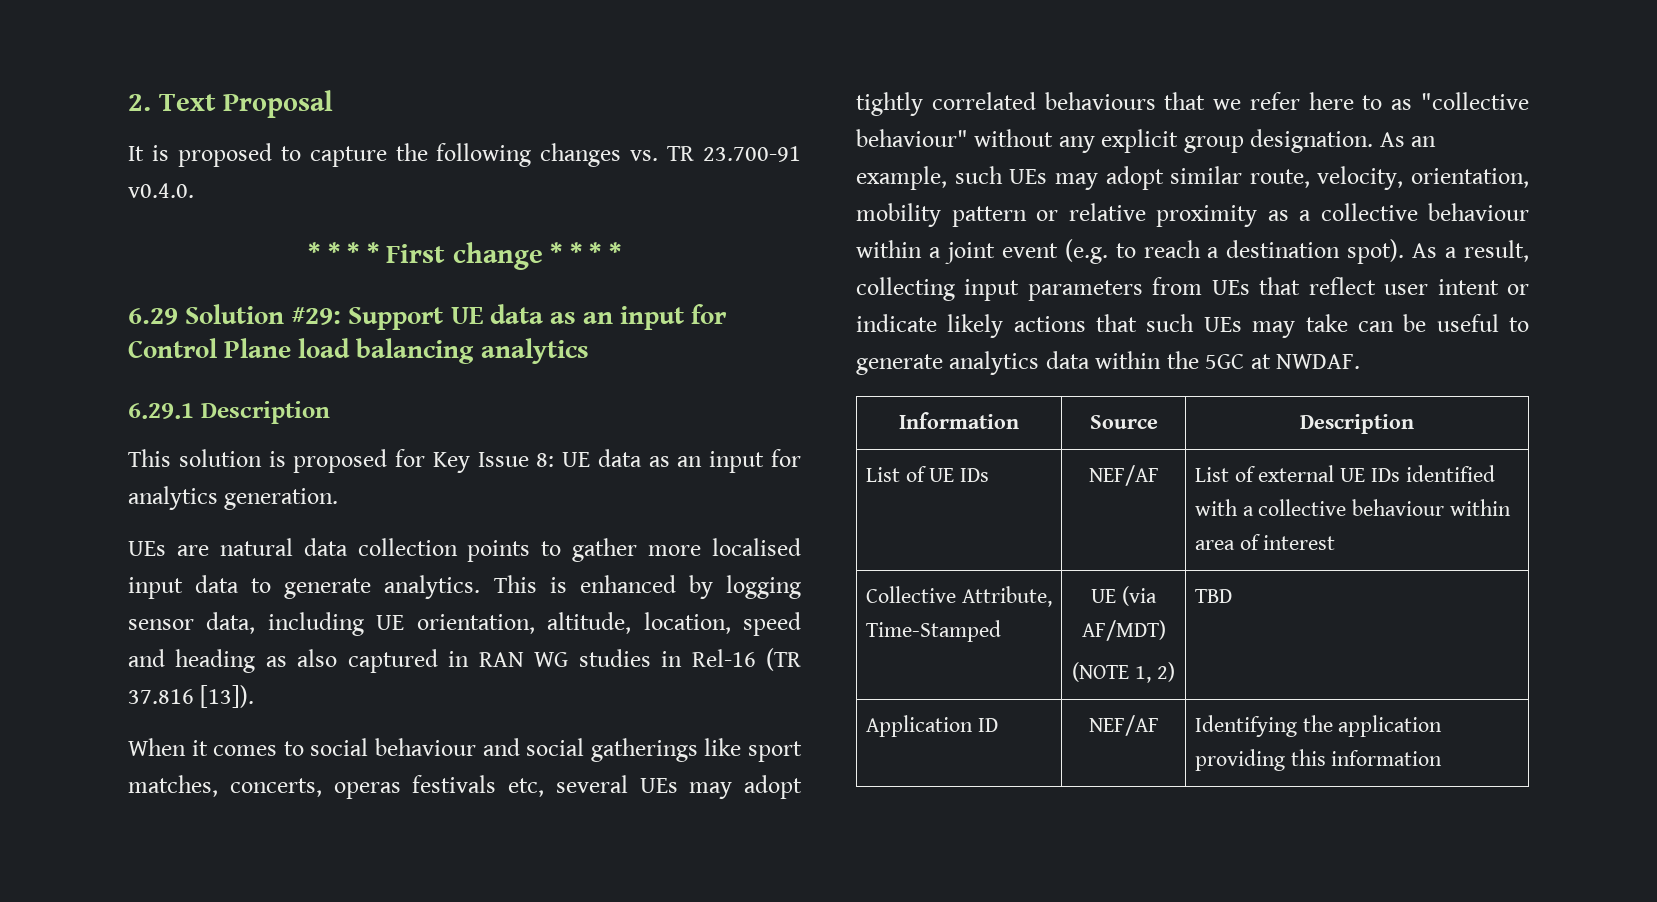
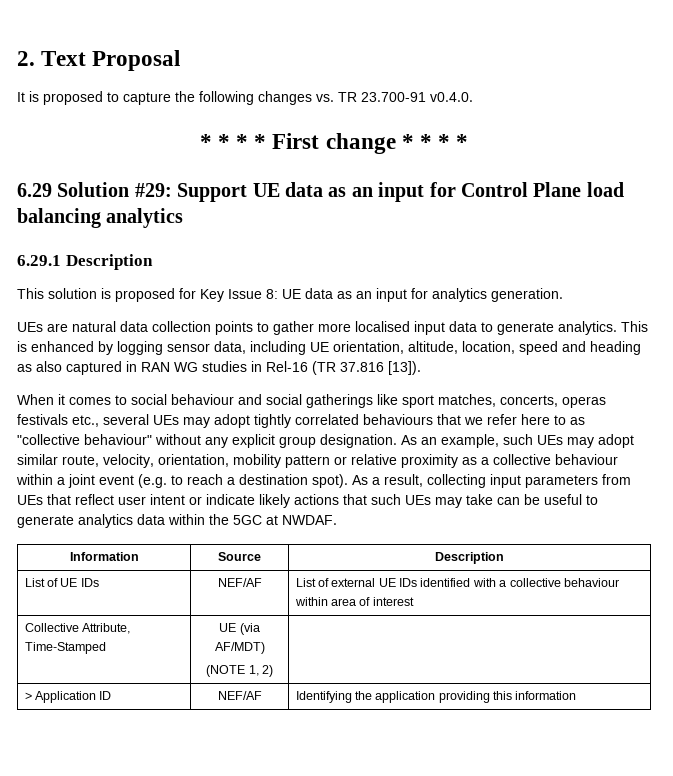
- When it comes to social behaviour and social gatherings like sport matches, concerts, operas festivals etc, several UEs may adopt tightly correlated behaviours that we refer here to as "collective behaviour" without any explicit group designation.
+ When it comes to social behaviour and social gatherings like sport matches, concerts, operas festivals etc., several UEs may adopt tightly correlated behaviours that we refer here to as "collective behaviour" without any explicit group designation.
  Collective Attribute, Time-Stamped | UE (via AF/MDT)
- (NOTE 1, 2) | TBD
- Application ID | NEF/AF | Identifying the application providing this information
+ (NOTE 1, 2) |
+ > Application ID | NEF/AF | Identifying the application providing this information

